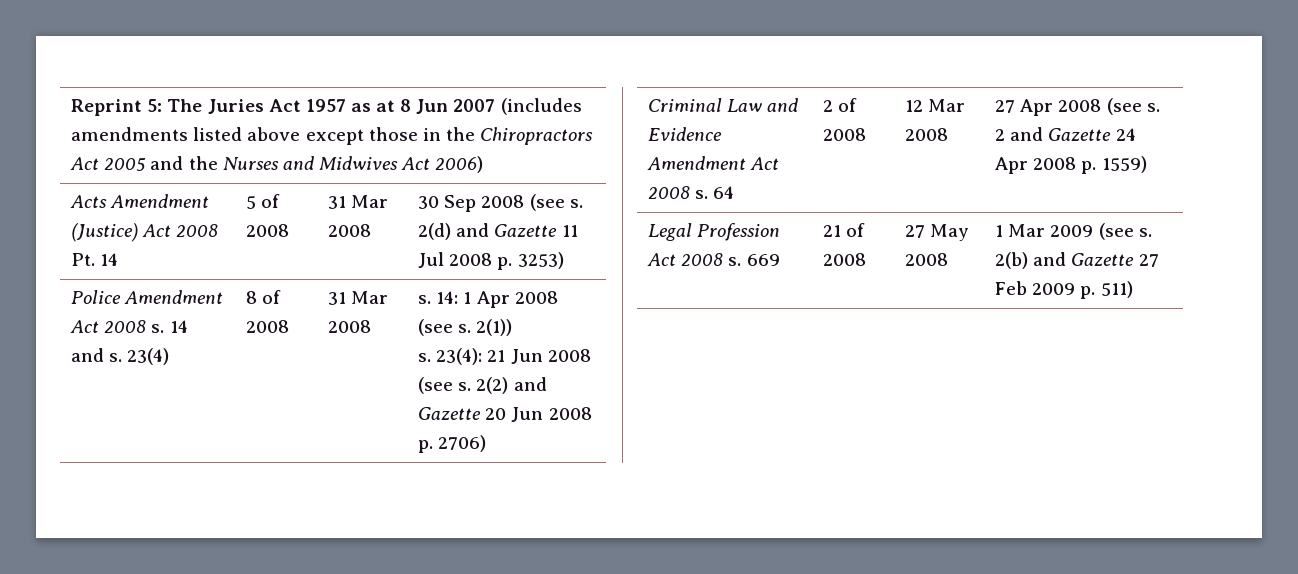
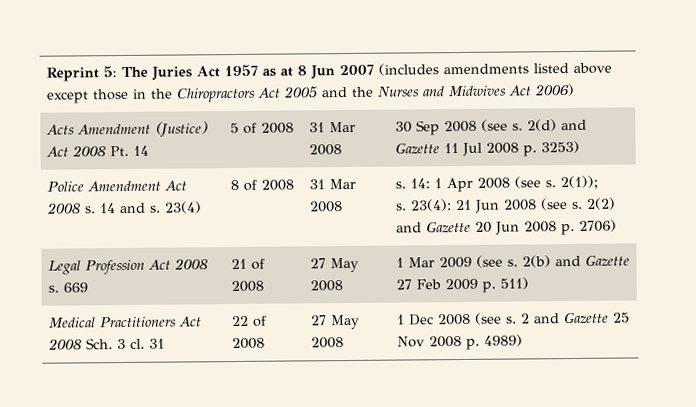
- Police Amendment Act 2008 s. 14 and s. 23(4) | 8 of 2008 | 31 Mar 2008 | s. 14: 1 Apr 2008 (see s. 2(1))
+ Police Amendment Act 2008 s. 14 and s. 23(4) | 8 of 2008 | 31 Mar 2008 | s. 14: 1 Apr 2008 (see s. 2(1));
- Criminal Law and Evidence Amendment Act 2008 s. 64 | 2 of 2008 | 12 Mar 2008 | 27 Apr 2008 (see s. 2 and Gazette 24 Apr 2008 p. 1559)
+ Medical Practitioners Act 2008 Sch. 3 cl. 31 | 22 of 2008 | 27 May 2008 | 1 Dec 2008 (see s. 2 and Gazette 25 Nov 2008 p. 4989)

